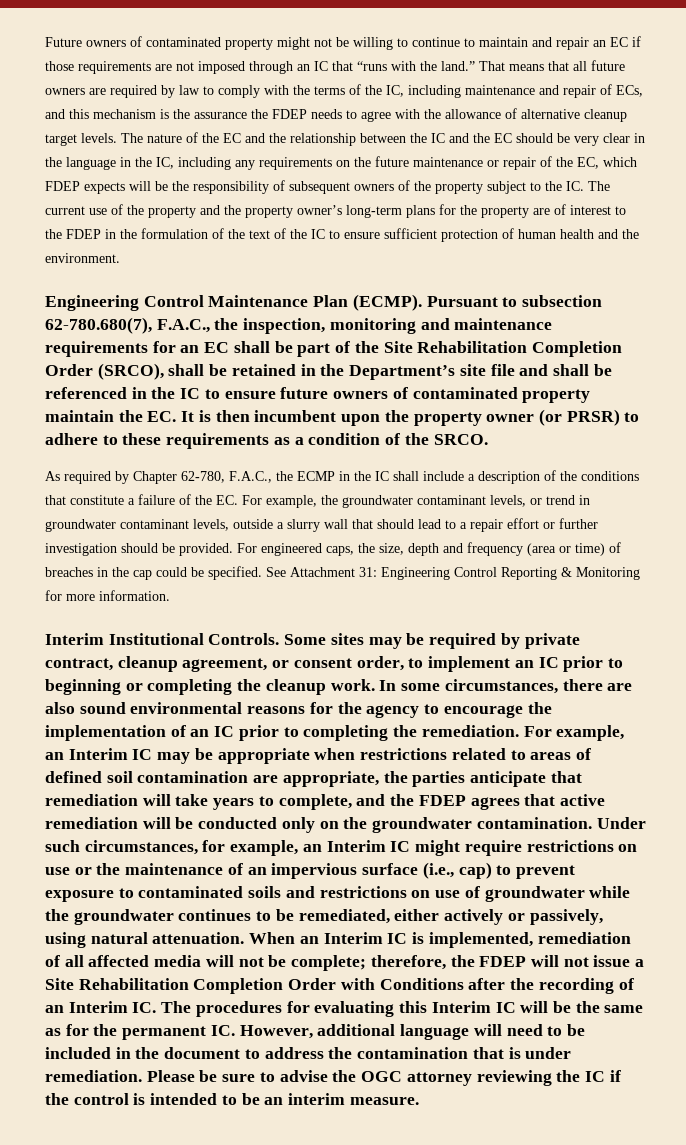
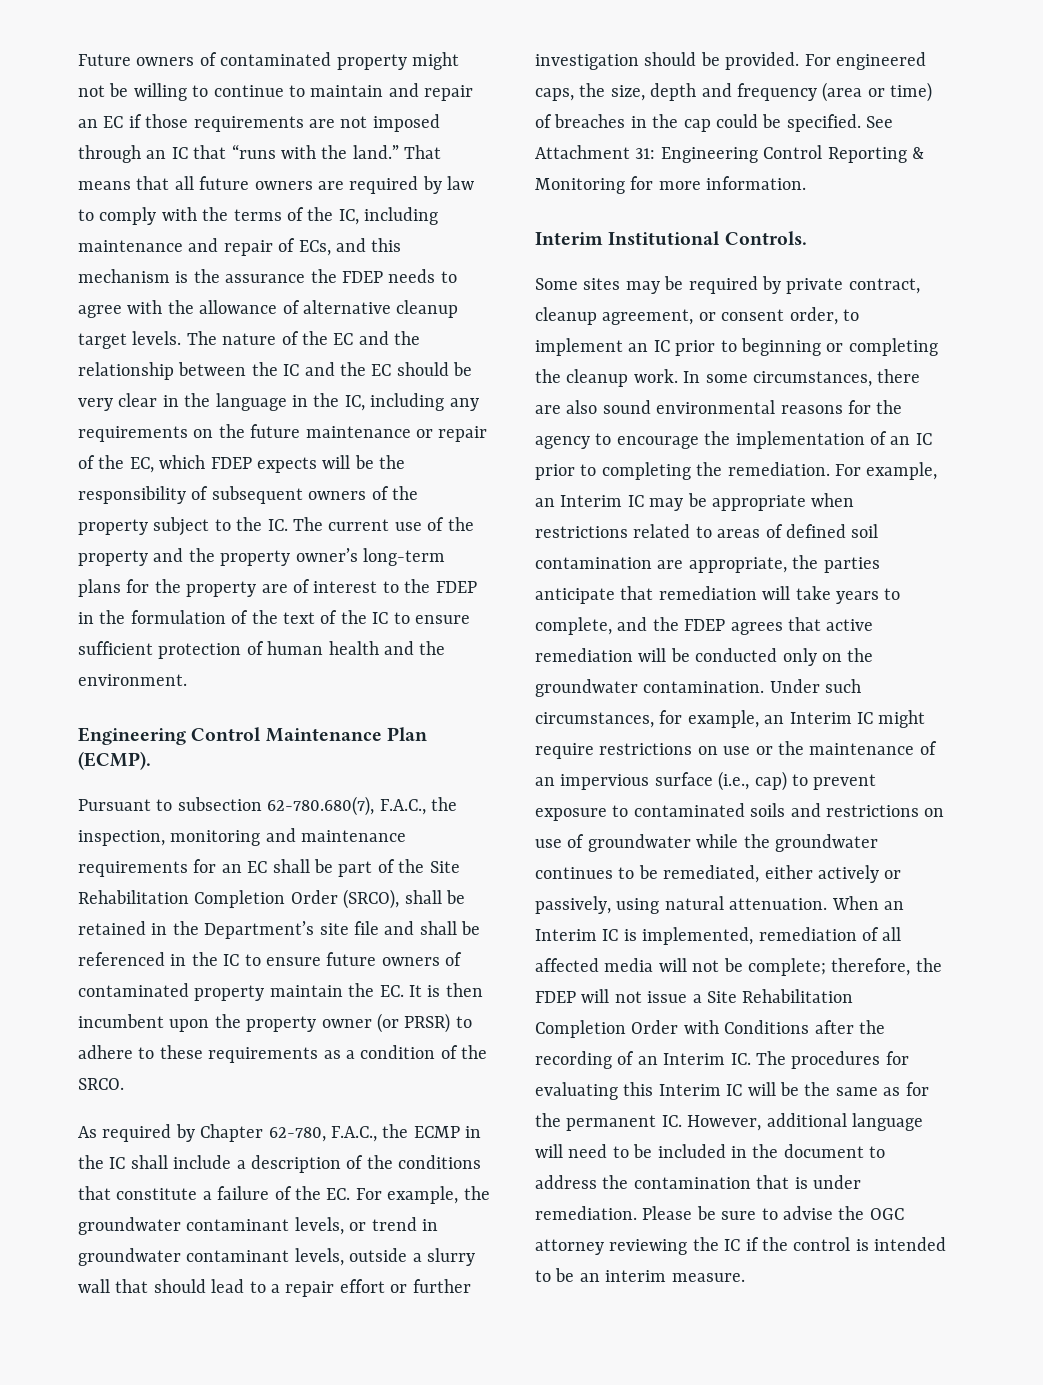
- Engineering Control Maintenance Plan (ECMP). Pursuant to subsection 62-780.680(7), F.A.C., the inspection, monitoring and maintenance requirements for an EC shall be part of the Site Rehabilitation Completion Order (SRCO), shall be retained in the Department’s site file and shall be referenced in the IC to ensure future owners of contaminated property maintain the EC. It is then incumbent upon the property owner (or PRSR) to adhere to these requirements as a condition of the SRCO.
+ Engineering Control Maintenance Plan (ECMP).
+ Pursuant to subsection 62-780.680(7), F.A.C., the inspection, monitoring and maintenance requirements for an EC shall be part of the Site Rehabilitation Completion Order (SRCO), shall be retained in the Department’s site file and shall be referenced in the IC to ensure future owners of contaminated property maintain the EC. It is then incumbent upon the property owner (or PRSR) to adhere to these requirements as a condition of the SRCO.
- Interim Institutional Controls. Some sites may be required by private contract, cleanup agreement, or consent order, to implement an IC prior to beginning or completing the cleanup work.
+ Interim Institutional Controls.
+ Some sites may be required by private contract, cleanup agreement, or consent order, to implement an IC prior to beginning or completing the cleanup work.

